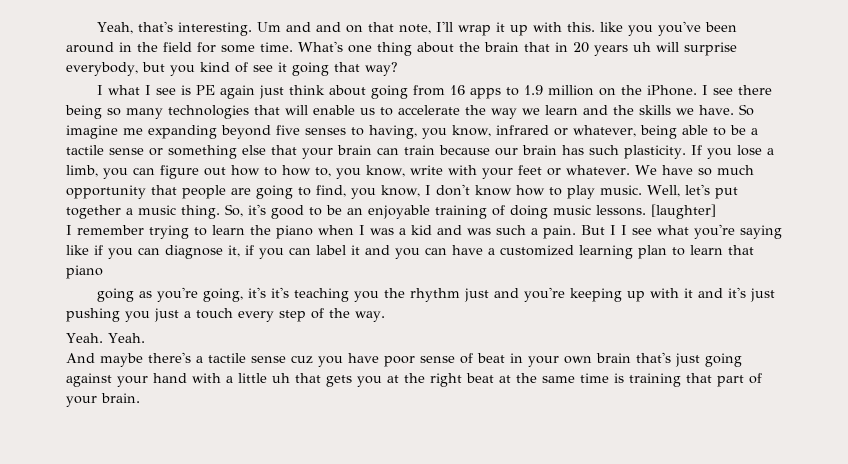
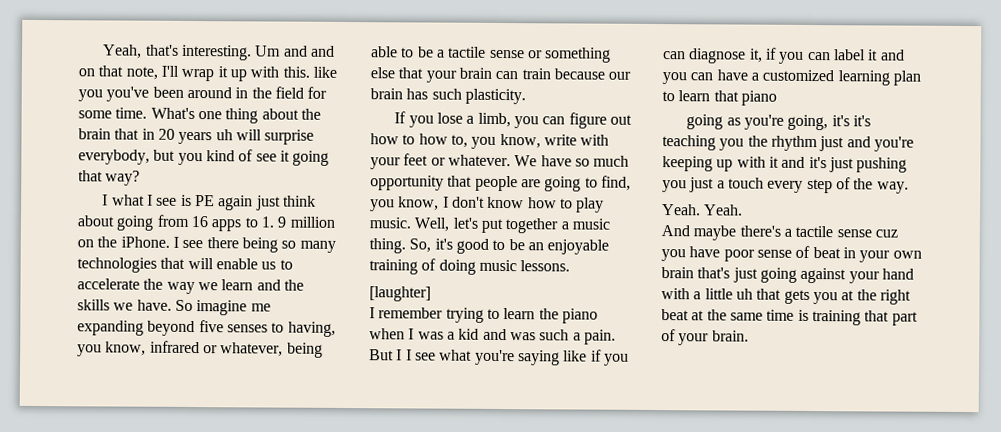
- I what I see is PE again just think about going from 16 apps to 1.9 million on the iPhone.
+ I what I see is PE again just think about going from 16 apps to 1. 9 million on the iPhone.
- So imagine me expanding beyond five senses to having, you know, infrared or whatever, being able to be a tactile sense or something else that your brain can train because our brain has such plasticity. If you lose a limb, you can figure out how to how to, you know, write with your feet or whatever.
+ So imagine me expanding beyond five senses to having, you know, infrared or whatever, being able to be a tactile sense or something else that your brain can train because our brain has such plasticity.
+ If you lose a limb, you can figure out how to how to, you know, write with your feet or whatever.
- So, it's good to be an enjoyable training of doing music lessons. [laughter]
+ So, it's good to be an enjoyable training of doing music lessons.
+ [laughter]

